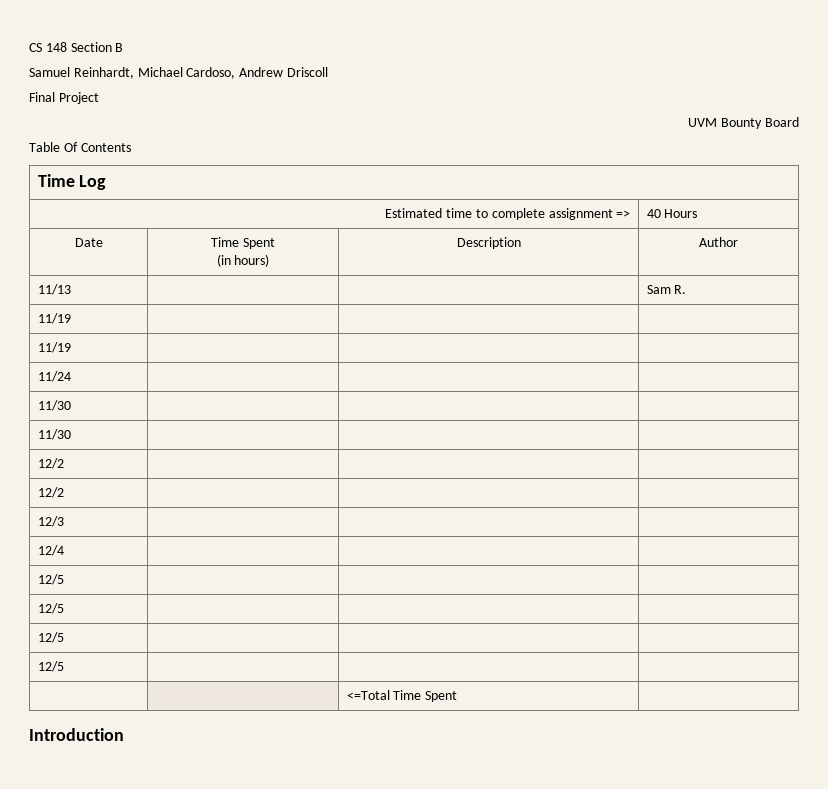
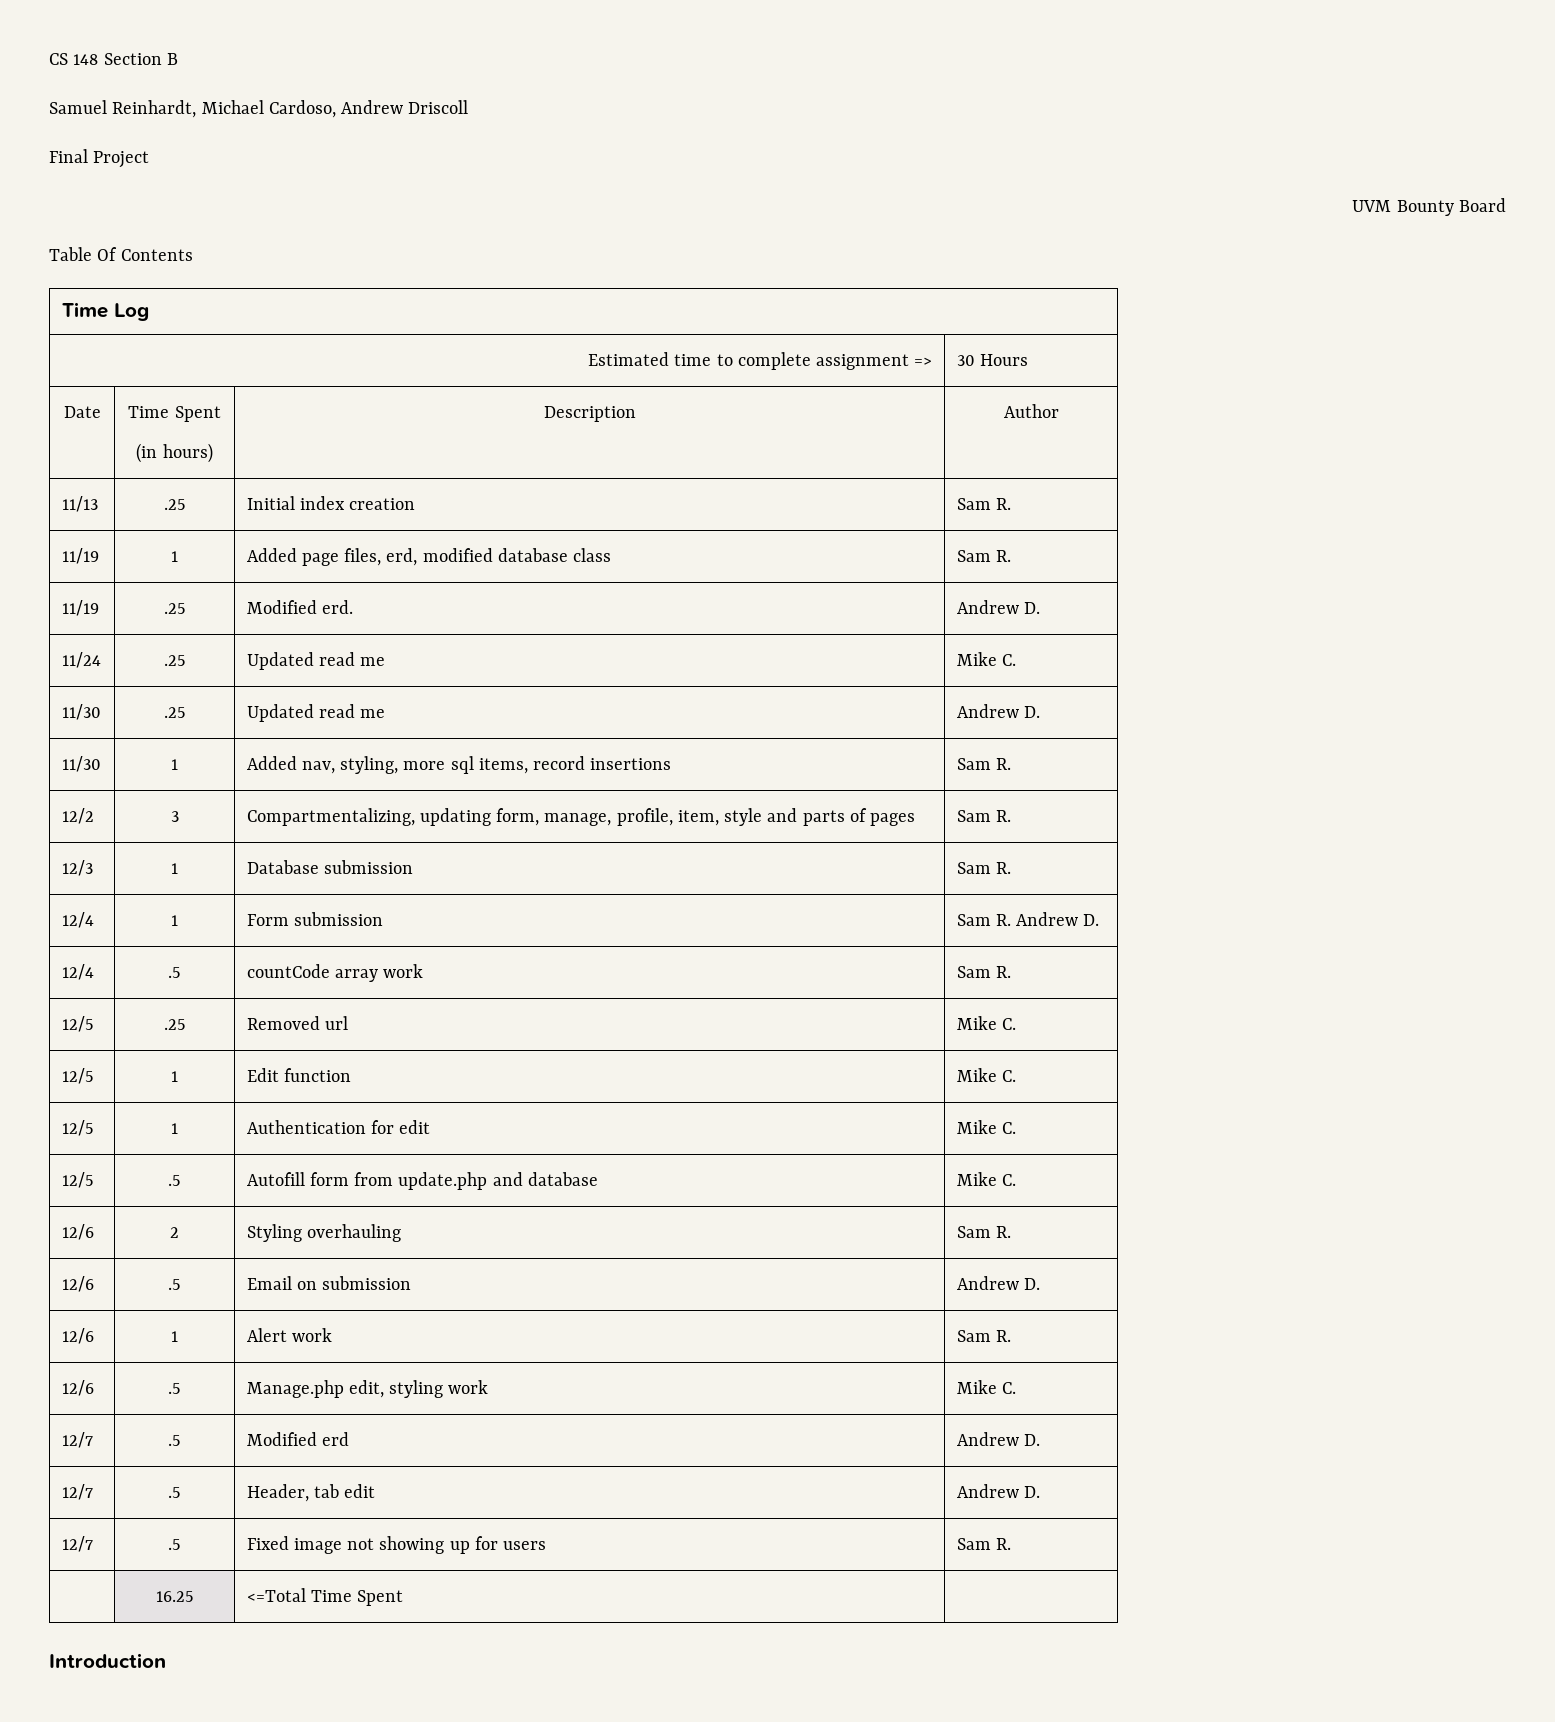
- Estimated time to complete assignment => | 40 Hours
+ Estimated time to complete assignment => | 30 Hours
- 11/13 | | | Sam R.
- 11/19 | | |
- 11/19 | | |
- 11/24 | | |
- 11/30 | | |
- 11/30 | | |
- 12/2 | | |
- 12/2 | | |
- 12/3 | | |
- 12/4 | | |
- 12/5 | | |
- 12/5 | | |
- 12/5 | | |
- 12/5 | | |
- | | <=Total Time Spent |
+ 11/13 | .25 | Initial index creation | Sam R.
+ 11/19 | 1 | Added page files, erd, modified database class | Sam R.
+ 11/19 | .25 | Modified erd. | Andrew D.
+ 11/24 | .25 | Updated read me | Mike C.
+ 11/30 | .25 | Updated read me | Andrew D.
+ 11/30 | 1 | Added nav, styling, more sql items, record insertions | Sam R.
+ 12/2 | 3 | Compartmentalizing, updating form, manage, profile, item, style and parts of pages | Sam R.
+ 12/3 | 1 | Database submission | Sam R.
+ 12/4 | 1 | Form submission | Sam R. Andrew D.
+ 12/4 | .5 | countCode array work | Sam R.
+ 12/5 | .25 | Removed url | Mike C.
+ 12/5 | 1 | Edit function | Mike C.
+ 12/5 | 1 | Authentication for edit | Mike C.
+ 12/5 | .5 | Autofill form from update.php and database | Mike C.
+ 12/6 | 2 | Styling overhauling | Sam R.
+ 12/6 | .5 | Email on submission | Andrew D.
+ 12/6 | 1 | Alert work | Sam R.
+ 12/6 | .5 | Manage.php edit, styling work | Mike C.
+ 12/7 | .5 | Modified erd | Andrew D.
+ 12/7 | .5 | Header, tab edit | Andrew D.
+ 12/7 | .5 | Fixed image not showing up for users | Sam R.
+ | 16.25 | <=Total Time Spent |

